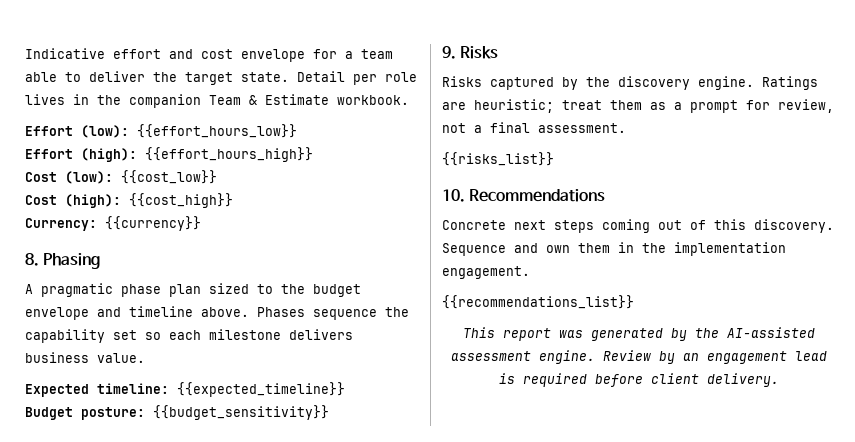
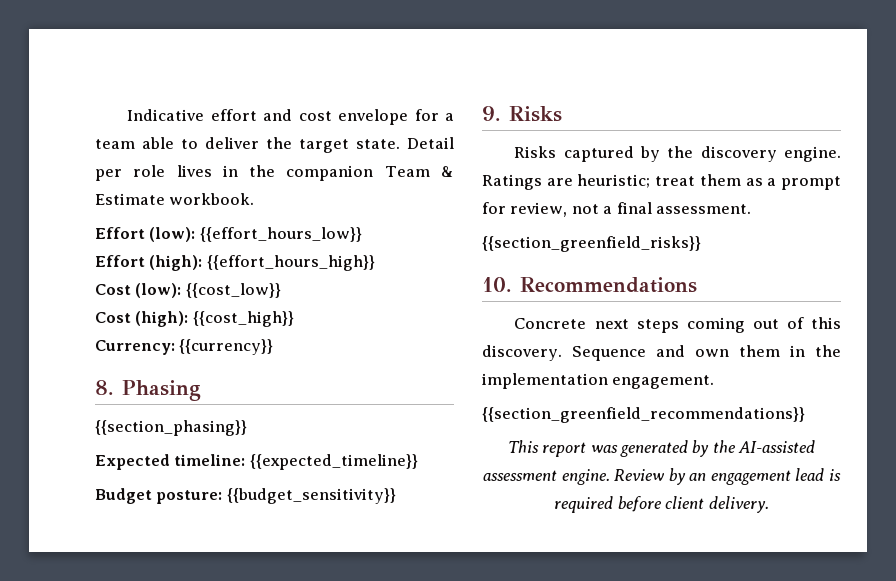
- A pragmatic phase plan sized to the budget envelope and timeline above. Phases sequence the capability set so each milestone delivers business value.
+ {{section_phasing}}
- {{risks_list}}
+ {{section_greenfield_risks}}
- {{recommendations_list}}
+ {{section_greenfield_recommendations}}

